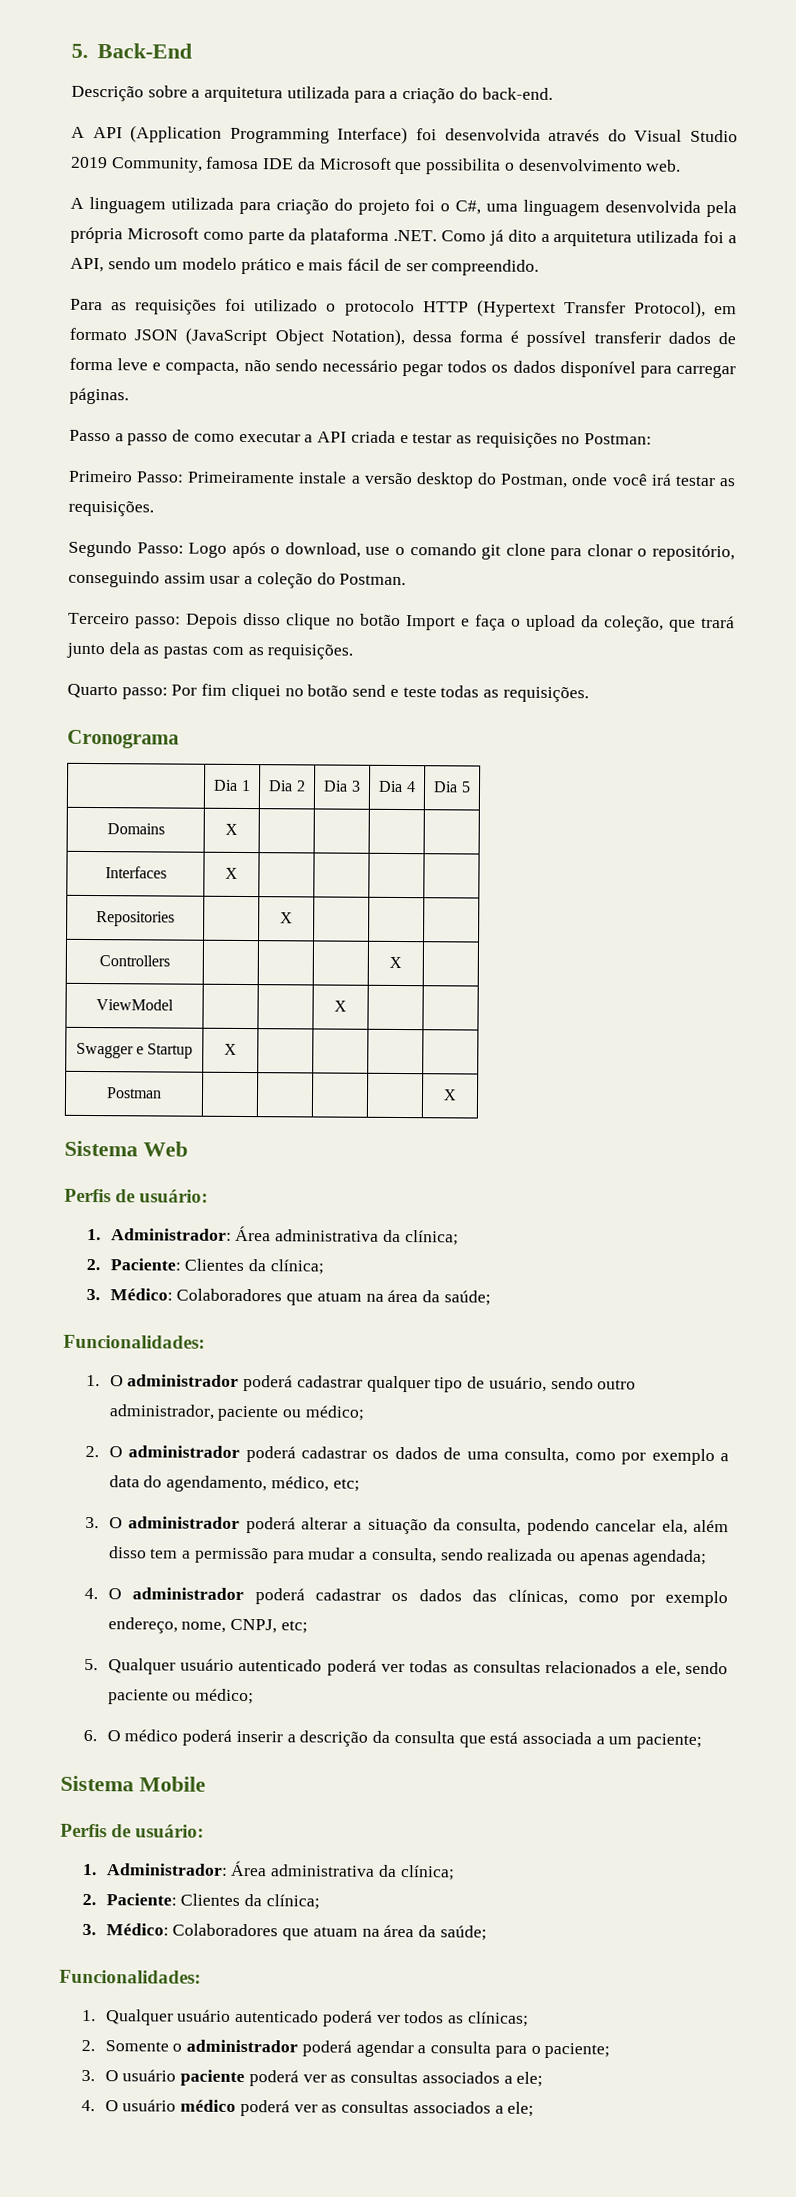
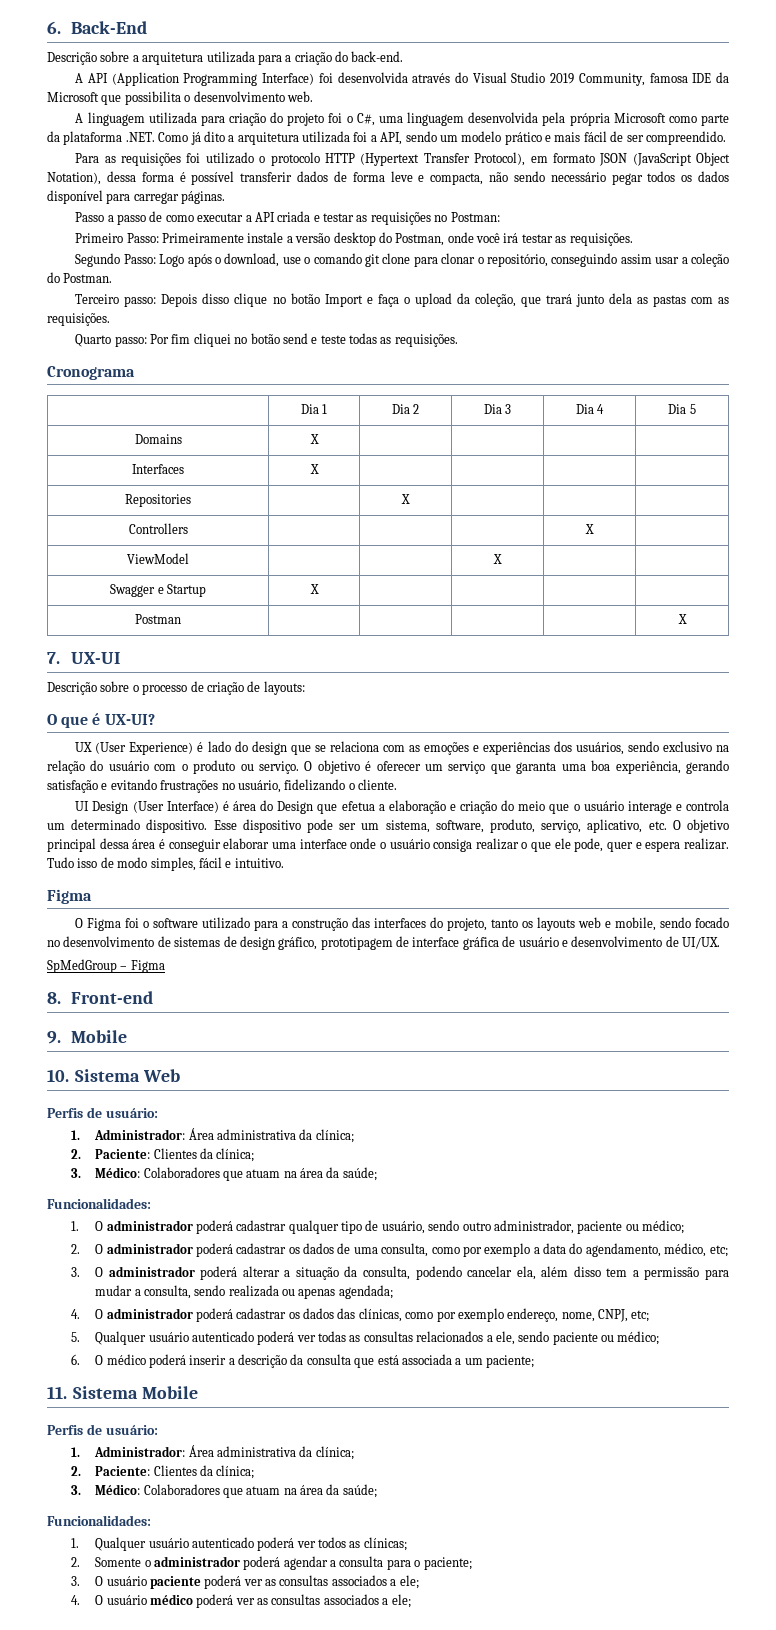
- 5. Back-End
+ 6. Back-End
- Sistema Web
+ 7. UX-UI
+ Descrição sobre o processo de criação de layouts:
+ O que é UX-UI?
+ UX (User Experience) é lado do design que se relaciona com as emoções e experiências dos usuários, sendo exclusivo na relação do usuário com o produto ou serviço. O objetivo é oferecer um serviço que garanta uma boa experiência, gerando satisfação e evitando frustrações no usuário, fidelizando o cliente.
+ UI Design (User Interface) é área do Design que efetua a elaboração e criação do meio que o usuário interage e controla um determinado dispositivo. Esse dispositivo pode ser um sistema, software, produto, serviço, aplicativo, etc. O objetivo principal dessa área é conseguir elaborar uma interface onde o usuário consiga realizar o que ele pode, quer e espera realizar. Tudo isso de modo simples, fácil e intuitivo.
+ Figma
+ O Figma foi o software utilizado para a construção das interfaces do projeto, tanto os layouts web e mobile, sendo focado no desenvolvimento de sistemas de design gráfico, prototipagem de interface gráfica de usuário e desenvolvimento de UI/UX.
+ SpMedGroup – Figma
+ 8. Front-end
+ 9. Mobile
+ 10. Sistema Web
- Sistema Mobile
+ 11. Sistema Mobile

